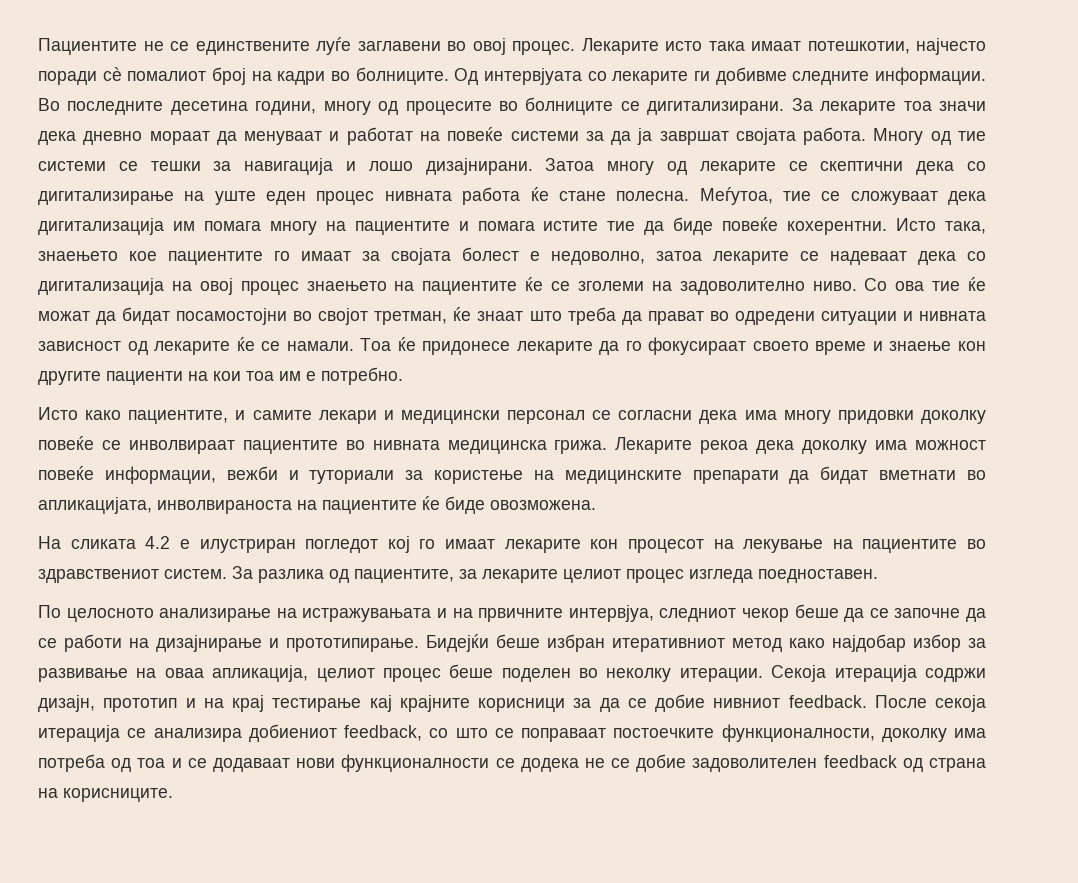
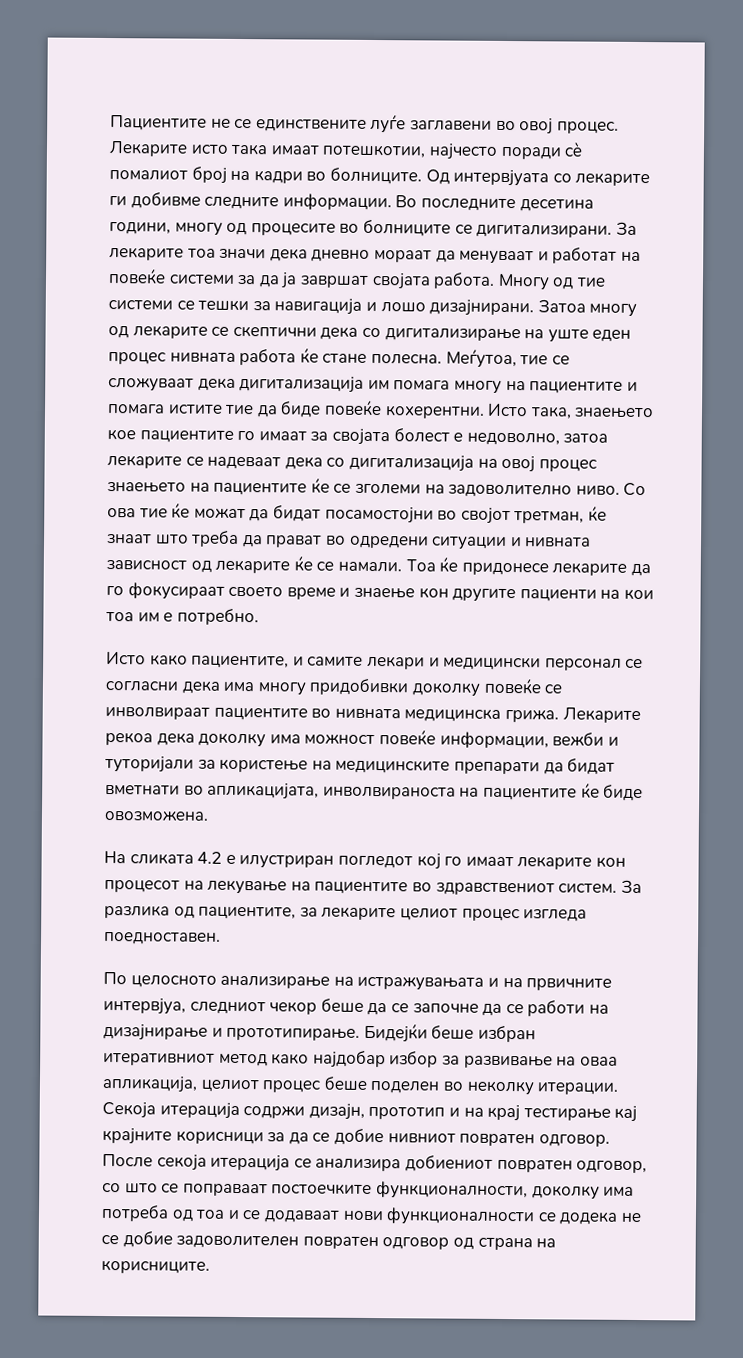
- Исто како пациентите, и самите лекари и медицински персонал се согласни дека има многу придовки доколку повеќе се инволвираат пациентите во нивната медицинска грижа.
+ Исто како пациентите, и самите лекари и медицински персонал се согласни дека има многу придобивки доколку повеќе се инволвираат пациентите во нивната медицинска грижа.
- Лекарите рекоа дека доколку има можност повеќе информации, вежби и туториали за користење на медицинските препарати да бидат вметнати во апликацијата, инволвираноста на пациентите ќе биде овозможена.
+ Лекарите рекоа дека доколку има можност повеќе информации, вежби и туторијали за користење на медицинските препарати да бидат вметнати во апликацијата, инволвираноста на пациентите ќе биде овозможена.
- Секоја итерација содржи дизајн, прототип и на крај тестирање кај крајните корисници за да се добие нивниот feedback.
+ Секоја итерација содржи дизајн, прототип и на крај тестирање кај крајните корисници за да се добие нивниот повратен одговор.
- После секоја итерација се анализира добиениот feedback, со што се поправаат постоечките функционалности, доколку има потреба од тоа и се додаваат нови функционалности се додека не се добие задоволителен feedback од страна на корисниците.
+ После секоја итерација се анализира добиениот повратен одговор, со што се поправаат постоечките функционалности, доколку има потреба од тоа и се додаваат нови функционалности се додека не се добие задоволителен повратен одговор од страна на корисниците.

